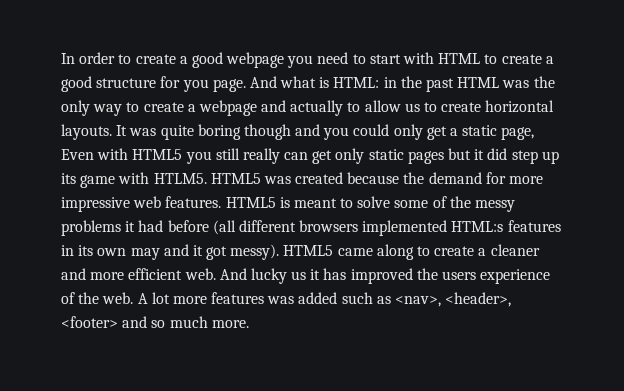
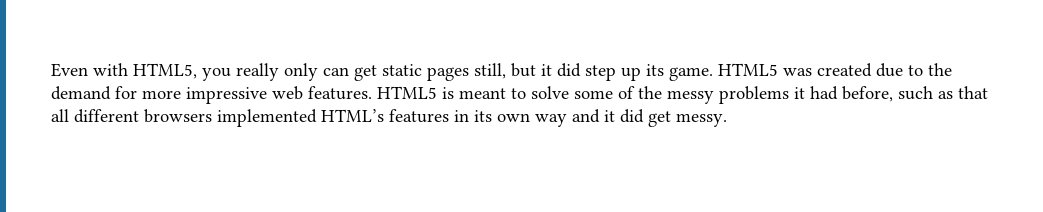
- In order to create a good webpage you need to start with HTML to create a good structure for you page. And what is HTML: in the past HTML was the only way to create a webpage and actually to allow us to create horizontal layouts. It was quite boring though and you could only get a static page, Even with HTML5 you still really can get only static pages but it did step up its game with HTLM5.
+ Even with HTML5, you really only can get static pages still, but it did step up its game.
- HTML5 was created because the demand for more impressive web features.
+ HTML5 was created due to the demand for more impressive web features.
- HTML5 is meant to solve some of the messy problems it had before (all different browsers implemented HTML:s features in its own may and it got messy). HTML5 came along to create a cleaner and more efficient web. And lucky us it has improved the users experience of the web. A lot more features was added such as <nav>, <header>, <footer> and so much more.
+ HTML5 is meant to solve some of the messy problems it had before, such as that all different browsers implemented HTML’s features in its own way and it did get messy.

